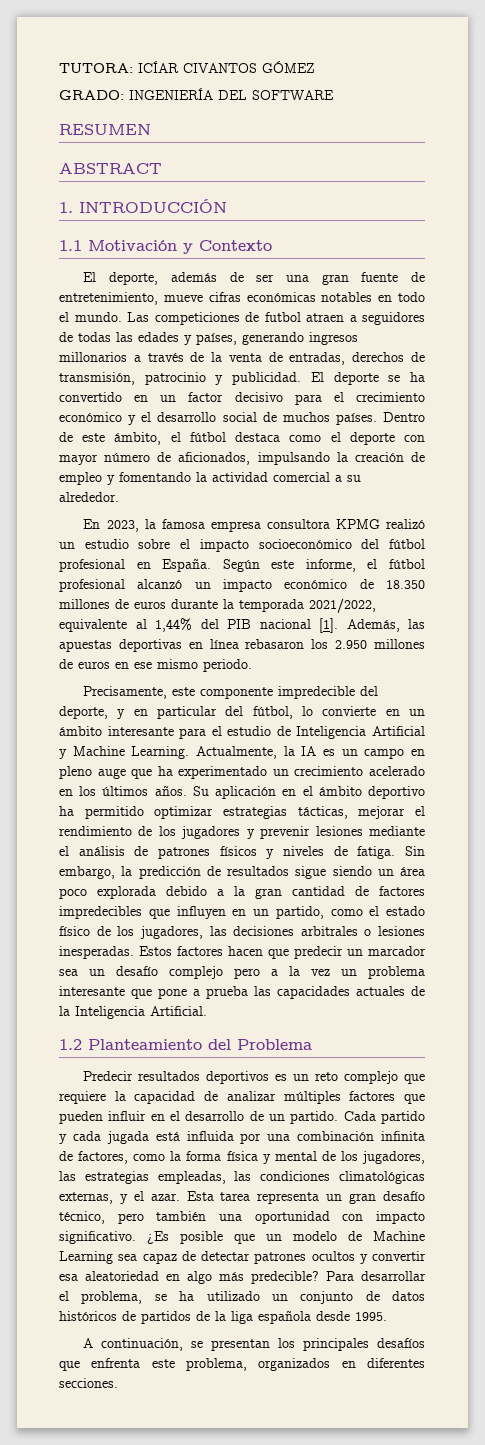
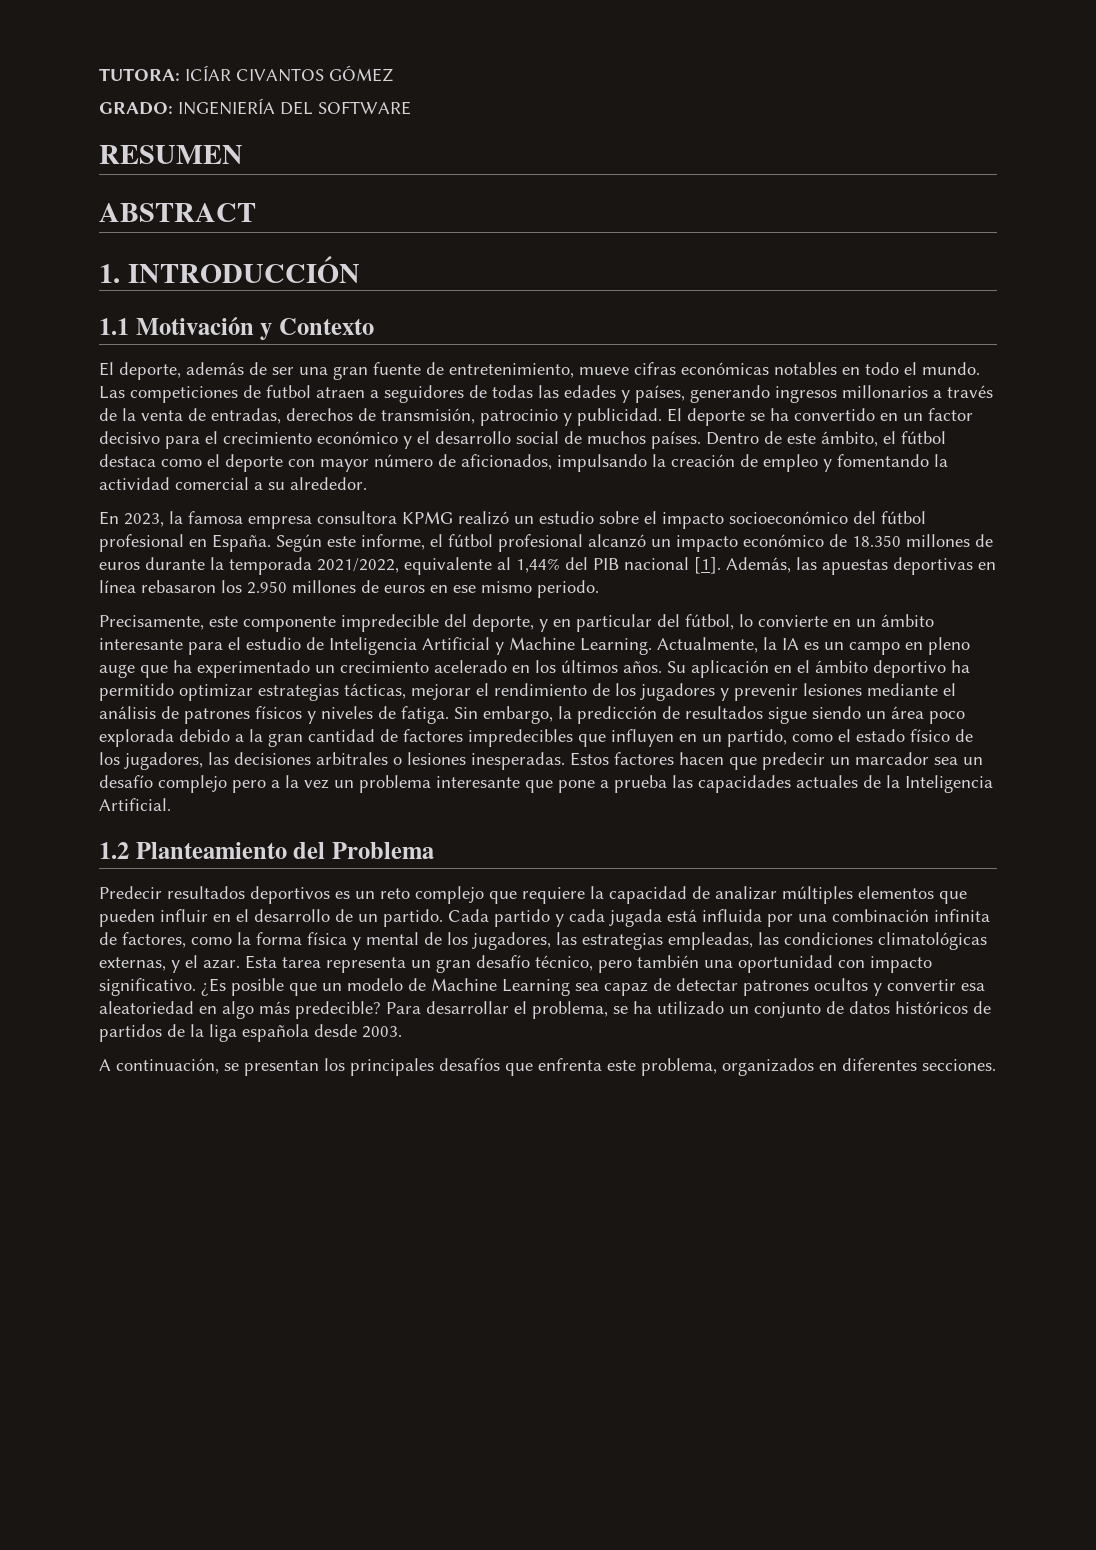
- Predecir resultados deportivos es un reto complejo que requiere la capacidad de analizar múltiples factores que pueden influir en el desarrollo de un partido.
+ Predecir resultados deportivos es un reto complejo que requiere la capacidad de analizar múltiples elementos que pueden influir en el desarrollo de un partido.
- Para desarrollar el problema, se ha utilizado un conjunto de datos históricos de partidos de la liga española desde 1995.
+ Para desarrollar el problema, se ha utilizado un conjunto de datos históricos de partidos de la liga española desde 2003.

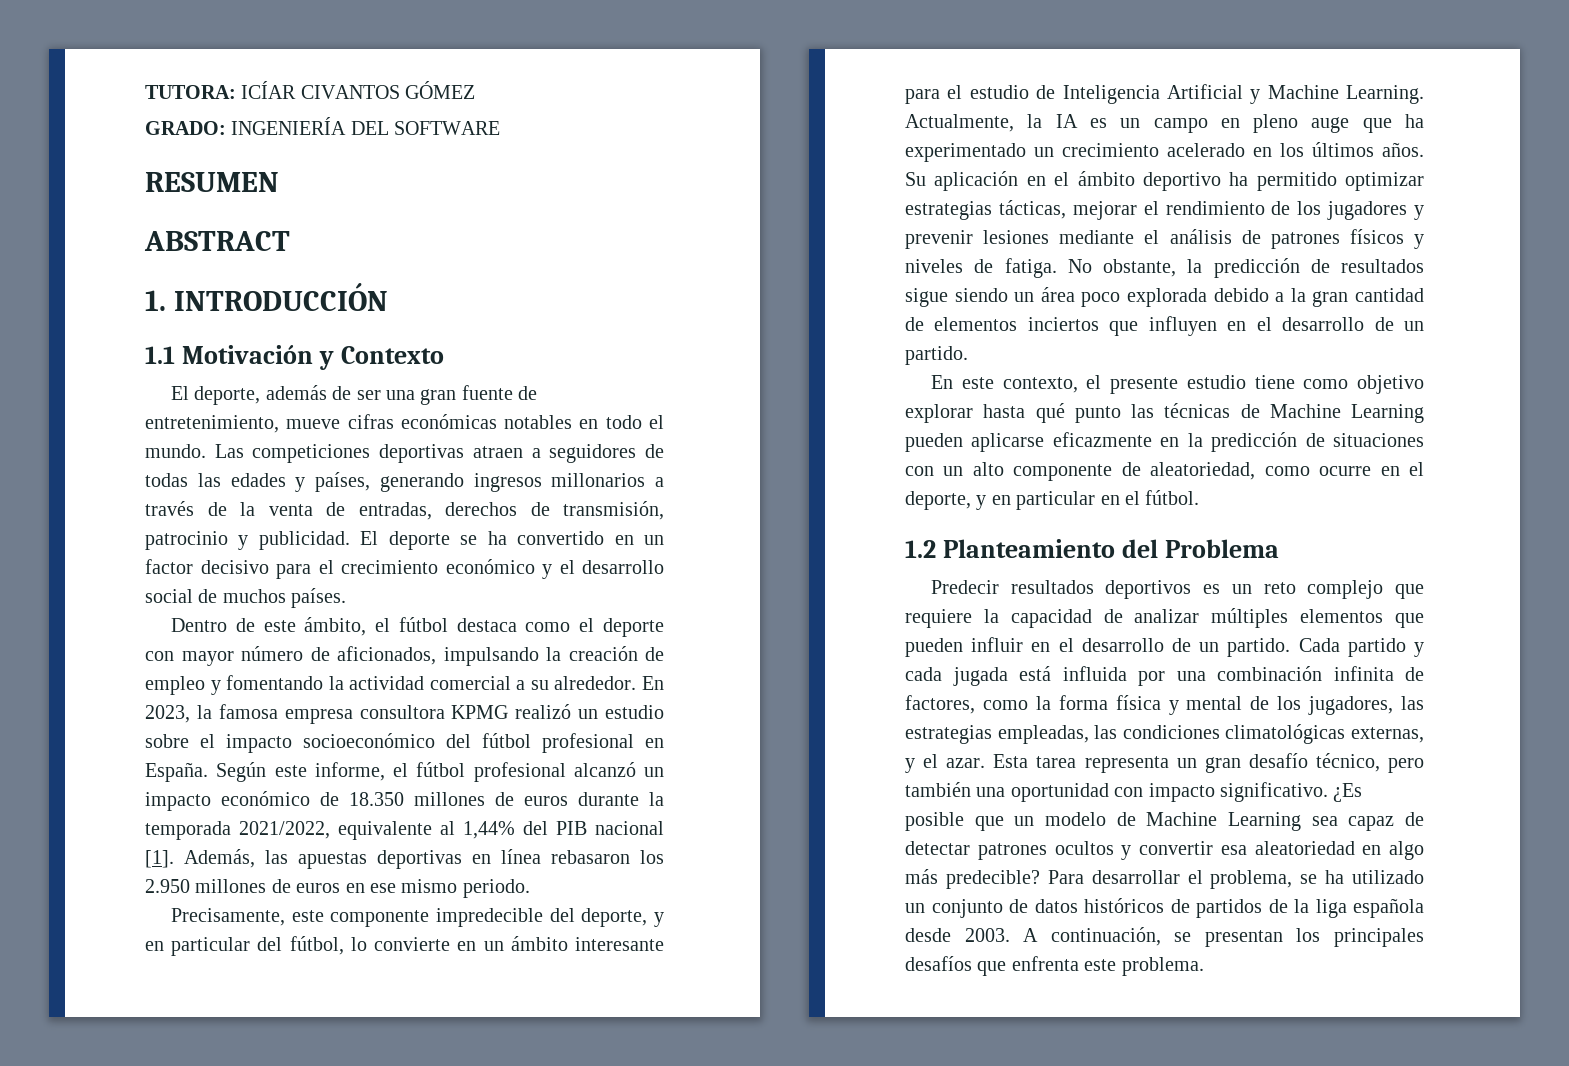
- Las competiciones de futbol atraen a seguidores de todas las edades y países, generando ingresos millonarios a través de la venta de entradas, derechos de transmisión, patrocinio y publicidad.
+ Las competiciones deportivas atraen a seguidores de todas las edades y países, generando ingresos millonarios a través de la venta de entradas, derechos de transmisión, patrocinio y publicidad.
- El deporte se ha convertido en un factor decisivo para el crecimiento económico y el desarrollo social de muchos países. Dentro de este ámbito, el fútbol destaca como el deporte con mayor número de aficionados, impulsando la creación de empleo y fomentando la actividad comercial a su alrededor.
- En 2023, la famosa empresa consultora KPMG realizó un estudio sobre el impacto socioeconómico del fútbol profesional en España.
+ El deporte se ha convertido en un factor decisivo para el crecimiento económico y el desarrollo social de muchos países.
+ Dentro de este ámbito, el fútbol destaca como el deporte con mayor número de aficionados, impulsando la creación de empleo y fomentando la actividad comercial a su alrededor. En 2023, la famosa empresa consultora KPMG realizó un estudio sobre el impacto socioeconómico del fútbol profesional en España.
- Sin embargo, la predicción de resultados sigue siendo un área poco explorada debido a la gran cantidad de factores impredecibles que influyen en un partido, como el estado físico de los jugadores, las decisiones arbitrales o lesiones inesperadas. Estos factores hacen que predecir un marcador sea un desafío complejo pero a la vez un problema interesante que pone a prueba las capacidades actuales de la Inteligencia Artificial.
+ No obstante, la predicción de resultados sigue siendo un área poco explorada debido a la gran cantidad de elementos inciertos que influyen en el desarrollo de un partido.
+ En este contexto, el presente estudio tiene como objetivo explorar hasta qué punto las técnicas de Machine Learning pueden aplicarse eficazmente en la predicción de situaciones con un alto componente de aleatoriedad, como ocurre en el deporte, y en particular en el fútbol.
- Para desarrollar el problema, se ha utilizado un conjunto de datos históricos de partidos de la liga española desde 2003.
- A continuación, se presentan los principales desafíos que enfrenta este problema, organizados en diferentes secciones.
+ Para desarrollar el problema, se ha utilizado un conjunto de datos históricos de partidos de la liga española desde 2003. A continuación, se presentan los principales desafíos que enfrenta este problema.

